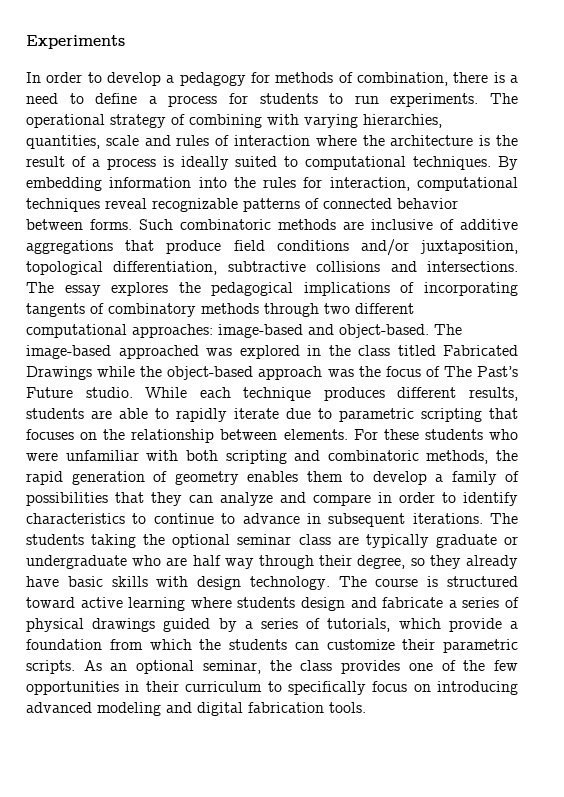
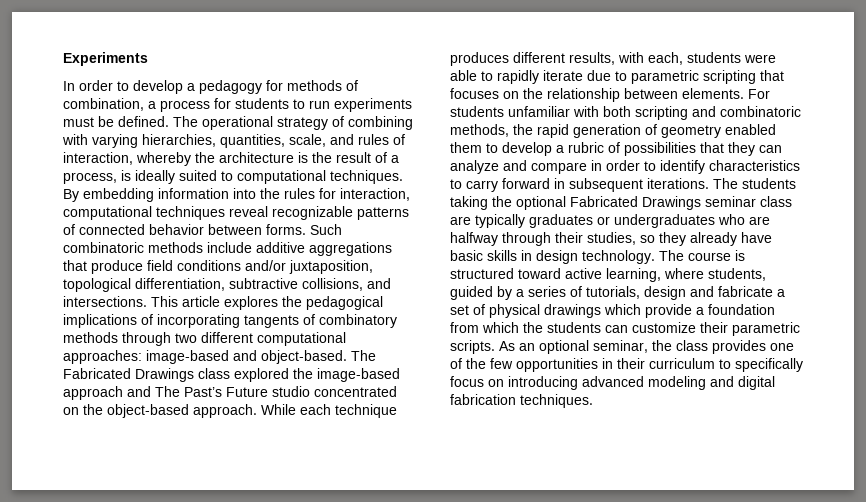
- In order to develop a pedagogy for methods of combination, there is a need to define a process for students to run experiments.
+ In order to develop a pedagogy for methods of combination, a process for students to run experiments must be defined.
- The operational strategy of combining with varying hierarchies, quantities, scale and rules of interaction where the architecture is the result of a process is ideally suited to computational techniques.
+ The operational strategy of combining with varying hierarchies, quantities, scale, and rules of interaction, whereby the architecture is the result of a process, is ideally suited to computational techniques.
- Such combinatoric methods are inclusive of additive aggregations that produce field conditions and/or juxtaposition, topological differentiation, subtractive collisions and intersections.
+ Such combinatoric methods include additive aggregations that produce field conditions and/or juxtaposition, topological differentiation, subtractive collisions, and intersections.
- The essay explores the pedagogical implications of incorporating tangents of combinatory methods through two different computational approaches: image-based and object-based.
+ This article explores the pedagogical implications of incorporating tangents of combinatory methods through two different computational approaches: image-based and object-based.
- The image-based approached was explored in the class titled Fabricated Drawings while the object-based approach was the focus of The Past’s Future studio.
+ The Fabricated Drawings class explored the image-based approach and The Past’s Future studio concentrated on the object-based approach.
- While each technique produces different results, students are able to rapidly iterate due to parametric scripting that focuses on the relationship between elements.
+ While each technique produces different results, with each, students were able to rapidly iterate due to parametric scripting that focuses on the relationship between elements.
- For these students who were unfamiliar with both scripting and combinatoric methods, the rapid generation of geometry enables them to develop a family of possibilities that they can analyze and compare in order to identify characteristics to continue to advance in subsequent iterations.
+ For students unfamiliar with both scripting and combinatoric methods, the rapid generation of geometry enabled them to develop a rubric of possibilities that they can analyze and compare in order to identify characteristics to carry forward in subsequent iterations.
- The students taking the optional seminar class are typically graduate or undergraduate who are half way through their degree, so they already have basic skills with design technology.
+ The students taking the optional Fabricated Drawings seminar class are typically graduates or undergraduates who are halfway through their studies, so they already have basic skills in design technology.
- The course is structured toward active learning where students design and fabricate a series of physical drawings guided by a series of tutorials, which provide a foundation from which the students can customize their parametric scripts.
+ The course is structured toward active learning, where students, guided by a series of tutorials, design and fabricate a set of physical drawings which provide a foundation from which the students can customize their parametric scripts.
- As an optional seminar, the class provides one of the few opportunities in their curriculum to specifically focus on introducing advanced modeling and digital fabrication tools.
+ As an optional seminar, the class provides one of the few opportunities in their curriculum to specifically focus on introducing advanced modeling and digital fabrication techniques.

